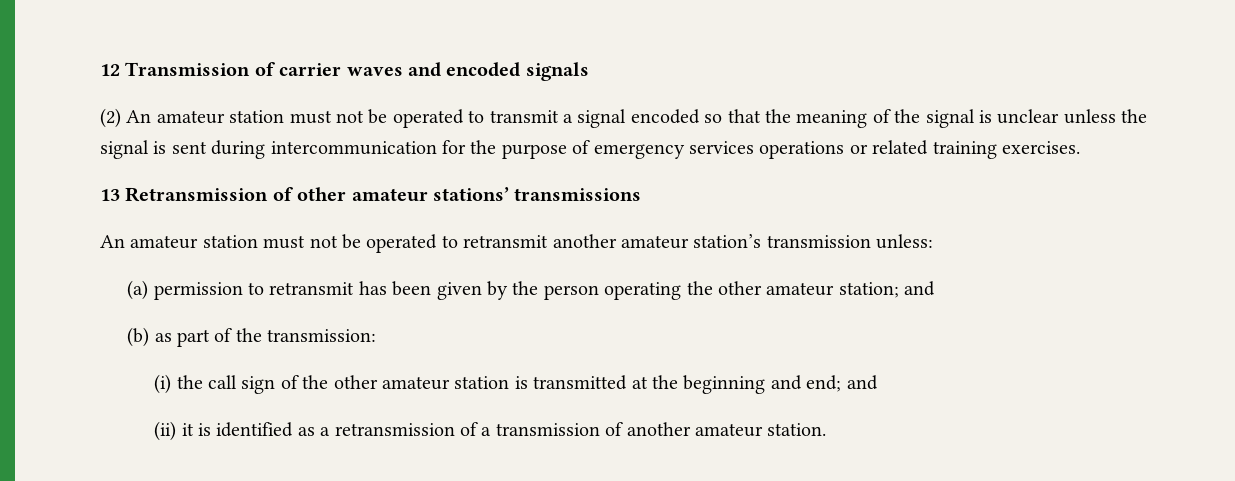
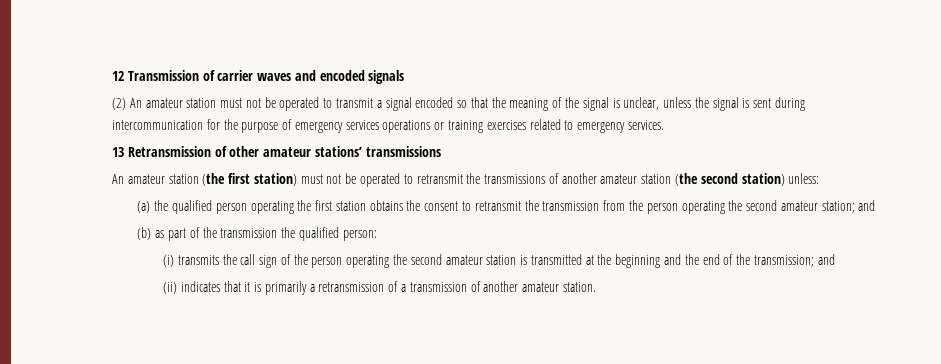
- (2) An amateur station must not be operated to transmit a signal encoded so that the meaning of the signal is unclear unless the signal is sent during intercommunication for the purpose of emergency services operations or related training exercises.
+ (2) An amateur station must not be operated to transmit a signal encoded so that the meaning of the signal is unclear, unless the signal is sent during intercommunication for the purpose of emergency services operations or training exercises related to emergency services.
- An amateur station must not be operated to retransmit another amateur station’s transmission unless:
- (a) permission to retransmit has been given by the person operating the other amateur station; and
+ An amateur station (the first station) must not be operated to retransmit the transmissions of another amateur station (the second station) unless:
+ (a) the qualified person operating the first station obtains the consent to retransmit the transmission from the person operating the second amateur station; and
- (b) as part of the transmission:
+ (b) as part of the transmission the qualified person:
- (i) the call sign of the other amateur station is transmitted at the beginning and end; and
- (ii) it is identified as a retransmission of a transmission of another amateur station.
+ (i) transmits the call sign of the person operating the second amateur station is transmitted at the beginning and the end of the transmission; and
+ (ii) indicates that it is primarily a retransmission of a transmission of another amateur station.

